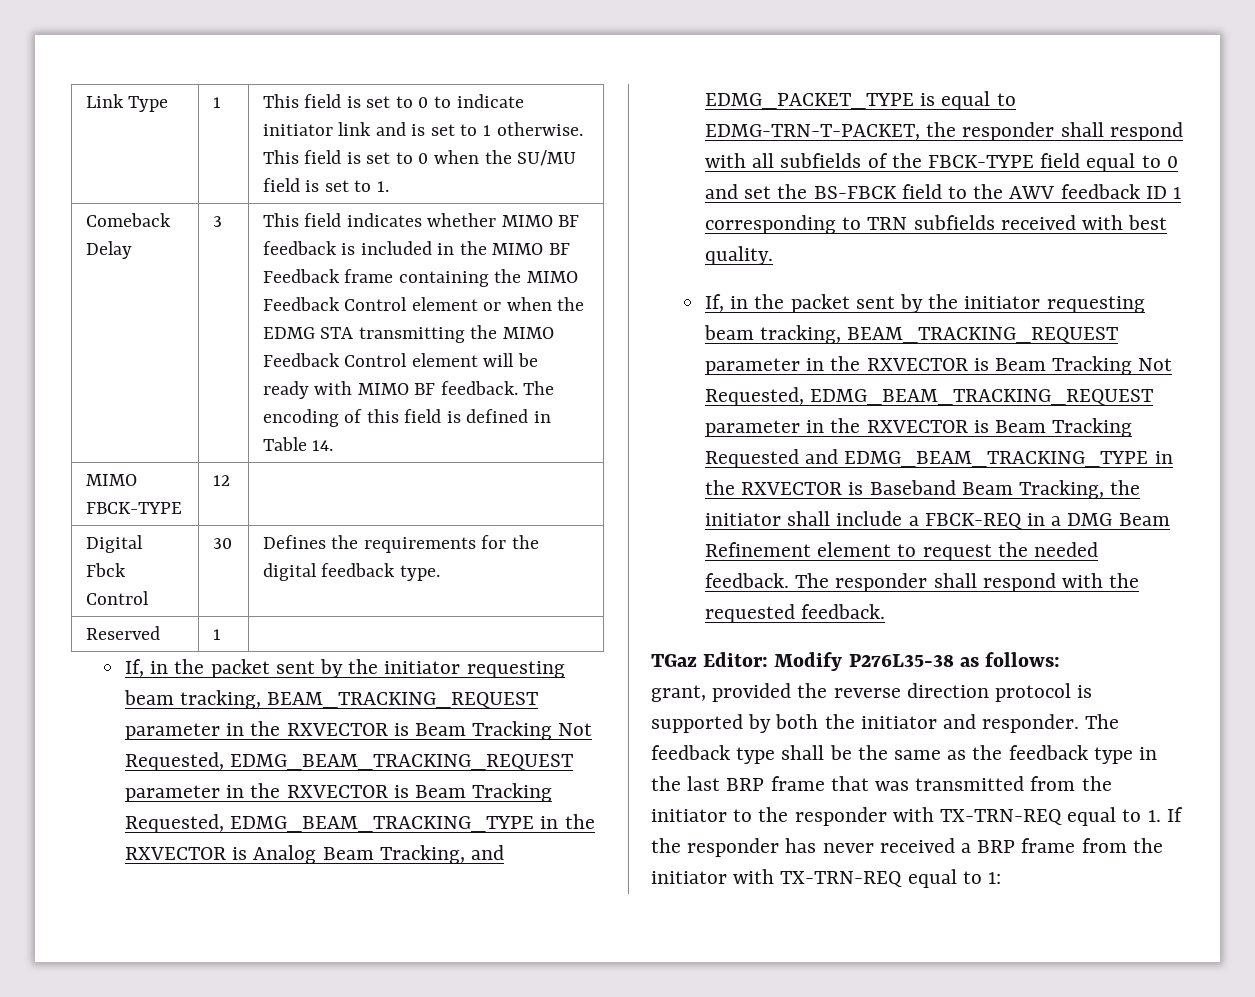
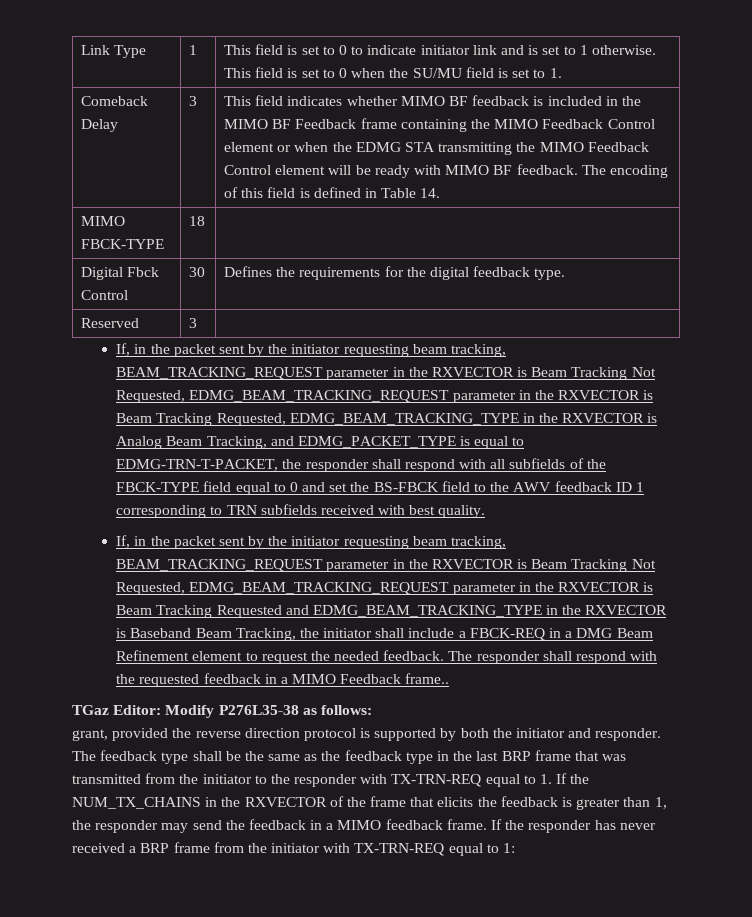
- MIMO FBCK-TYPE | 12 |
+ MIMO FBCK-TYPE | 18 |
- Reserved | 1 |
+ Reserved | 3 |
- The responder shall respond with the requested feedback.
+ The responder shall respond with the requested feedback in a MIMO Feedback frame..
- The feedback type shall be the same as the feedback type in the last BRP frame that was transmitted from the initiator to the responder with TX-TRN-REQ equal to 1. If the responder has never received a BRP frame from the initiator with TX-TRN-REQ equal to 1:
+ The feedback type shall be the same as the feedback type in the last BRP frame that was transmitted from the initiator to the responder with TX-TRN-REQ equal to 1. If the NUM_TX_CHAINS in the RXVECTOR of the frame that elicits the feedback is greater than 1, the responder may send the feedback in a MIMO feedback frame. If the responder has never received a BRP frame from the initiator with TX-TRN-REQ equal to 1:

